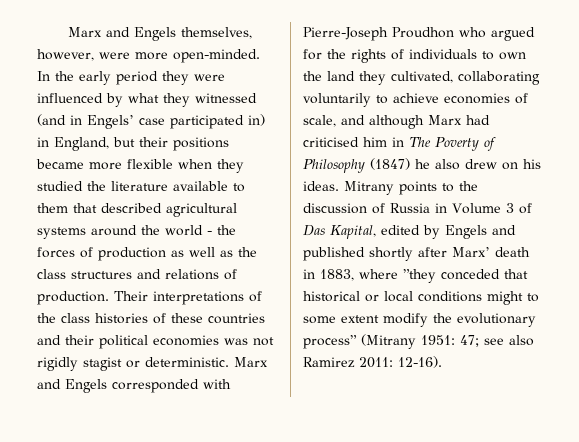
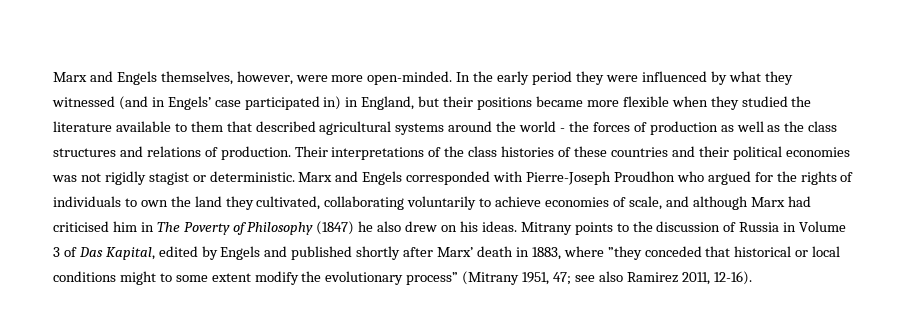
- Mitrany points to the discussion of Russia in Volume 3 of Das Kapital, edited by Engels and published shortly after Marx’ death in 1883, where ”they conceded that historical or local conditions might to some extent modify the evolutionary process” (Mitrany 1951: 47; see also Ramirez 2011: 12-16).
+ Mitrany points to the discussion of Russia in Volume 3 of Das Kapital, edited by Engels and published shortly after Marx’ death in 1883, where ”they conceded that historical or local conditions might to some extent modify the evolutionary process” (Mitrany 1951, 47; see also Ramirez 2011, 12-16).

